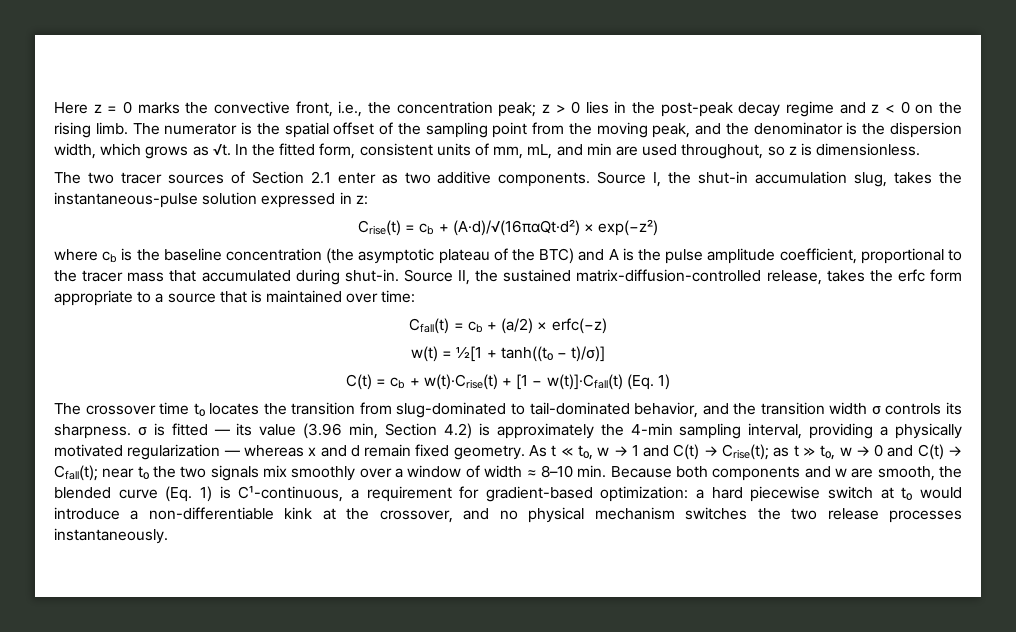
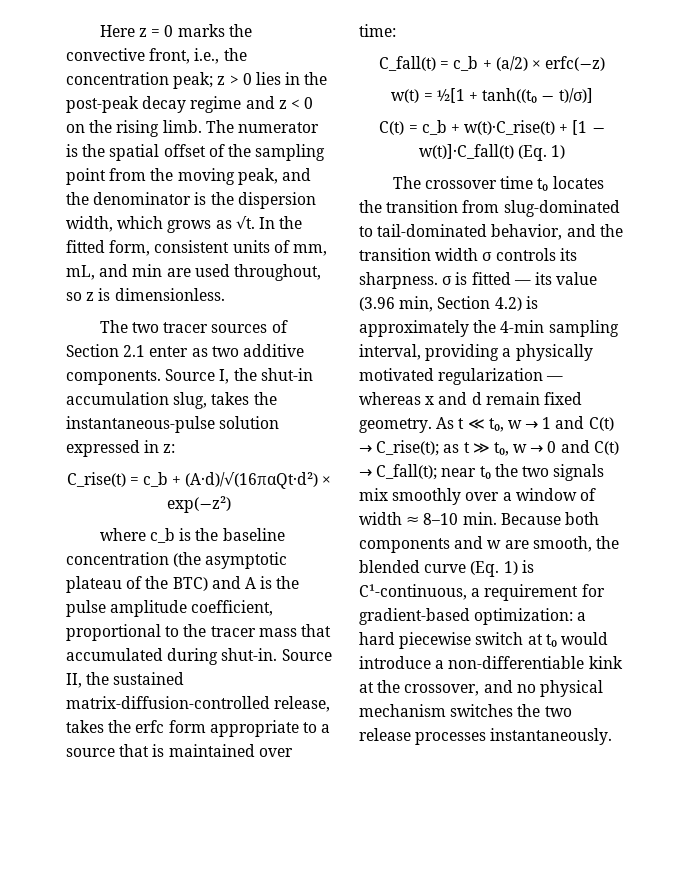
- Crise(t) = cb + (A·d)/√(16παQt·d²) × exp(−z²)
+ C_rise(t) = c_b + (A·d)/√(16παQt·d²) × exp(−z²)
- where cb is the baseline concentration (the asymptotic plateau of the BTC) and A is the pulse amplitude coefficient, proportional to the tracer mass that accumulated during shut-in.
+ where c_b is the baseline concentration (the asymptotic plateau of the BTC) and A is the pulse amplitude coefficient, proportional to the tracer mass that accumulated during shut-in.
- Cfall(t) = cb + (a/2) × erfc(−z)
+ C_fall(t) = c_b + (a/2) × erfc(−z)
- C(t) = cb + w(t)·Crise(t) + [1 − w(t)]·Cfall(t) (Eq. 1)
+ C(t) = c_b + w(t)·C_rise(t) + [1 − w(t)]·C_fall(t) (Eq. 1)
- As t ≪ t₀, w → 1 and C(t) → Crise(t);
+ As t ≪ t₀, w → 1 and C(t) → C_rise(t);
- as t ≫ t₀, w → 0 and C(t) → Cfall(t);
+ as t ≫ t₀, w → 0 and C(t) → C_fall(t);

